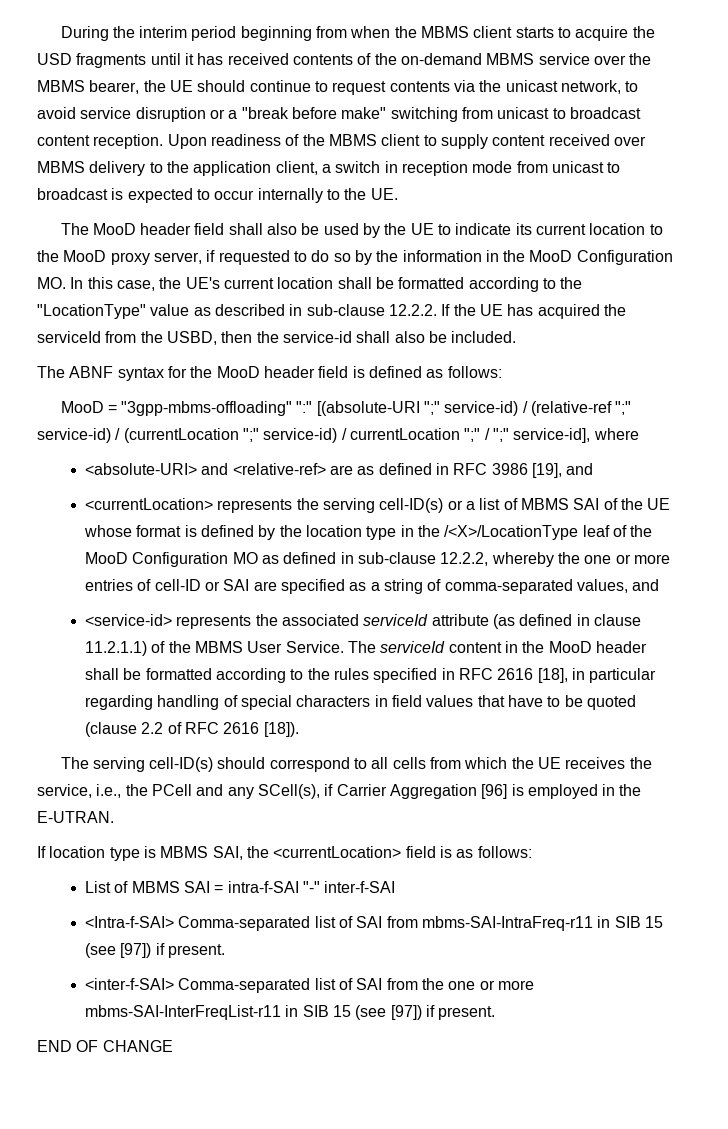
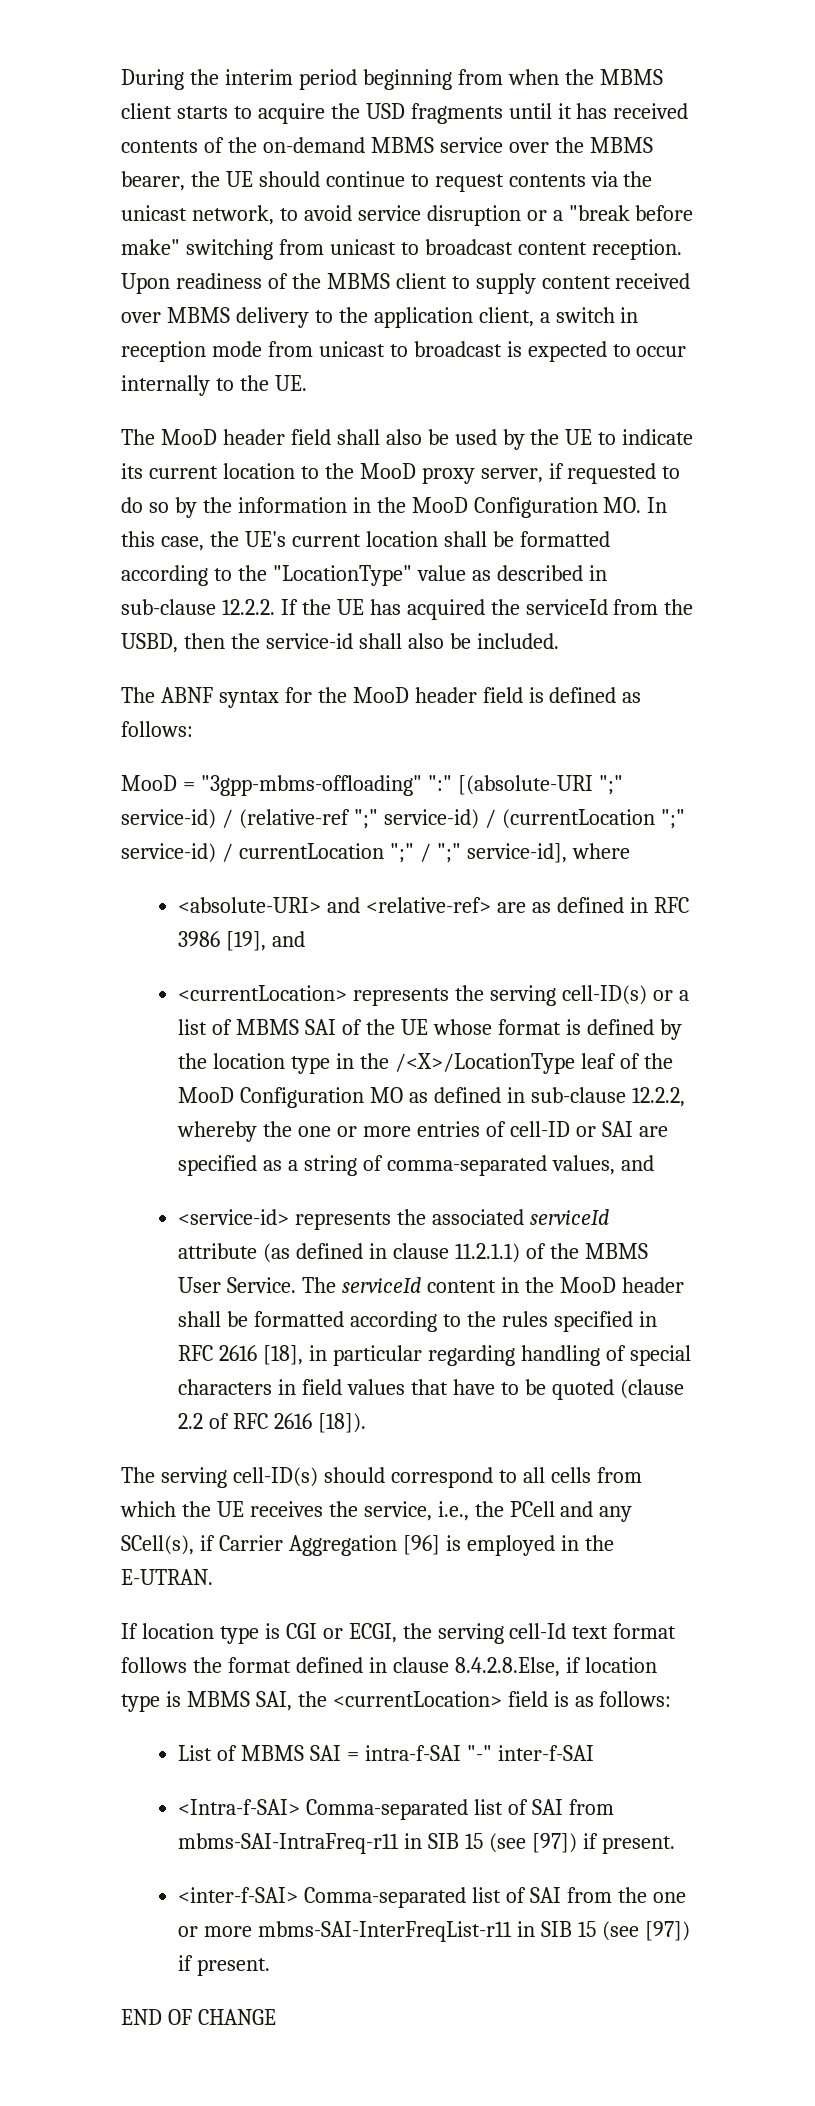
- If location type is MBMS SAI, the <currentLocation> field is as follows:
+ If location type is CGI or ECGI, the serving cell-Id text format follows the format defined in clause 8.4.2.8.Else, if location type is MBMS SAI, the <currentLocation> field is as follows:

